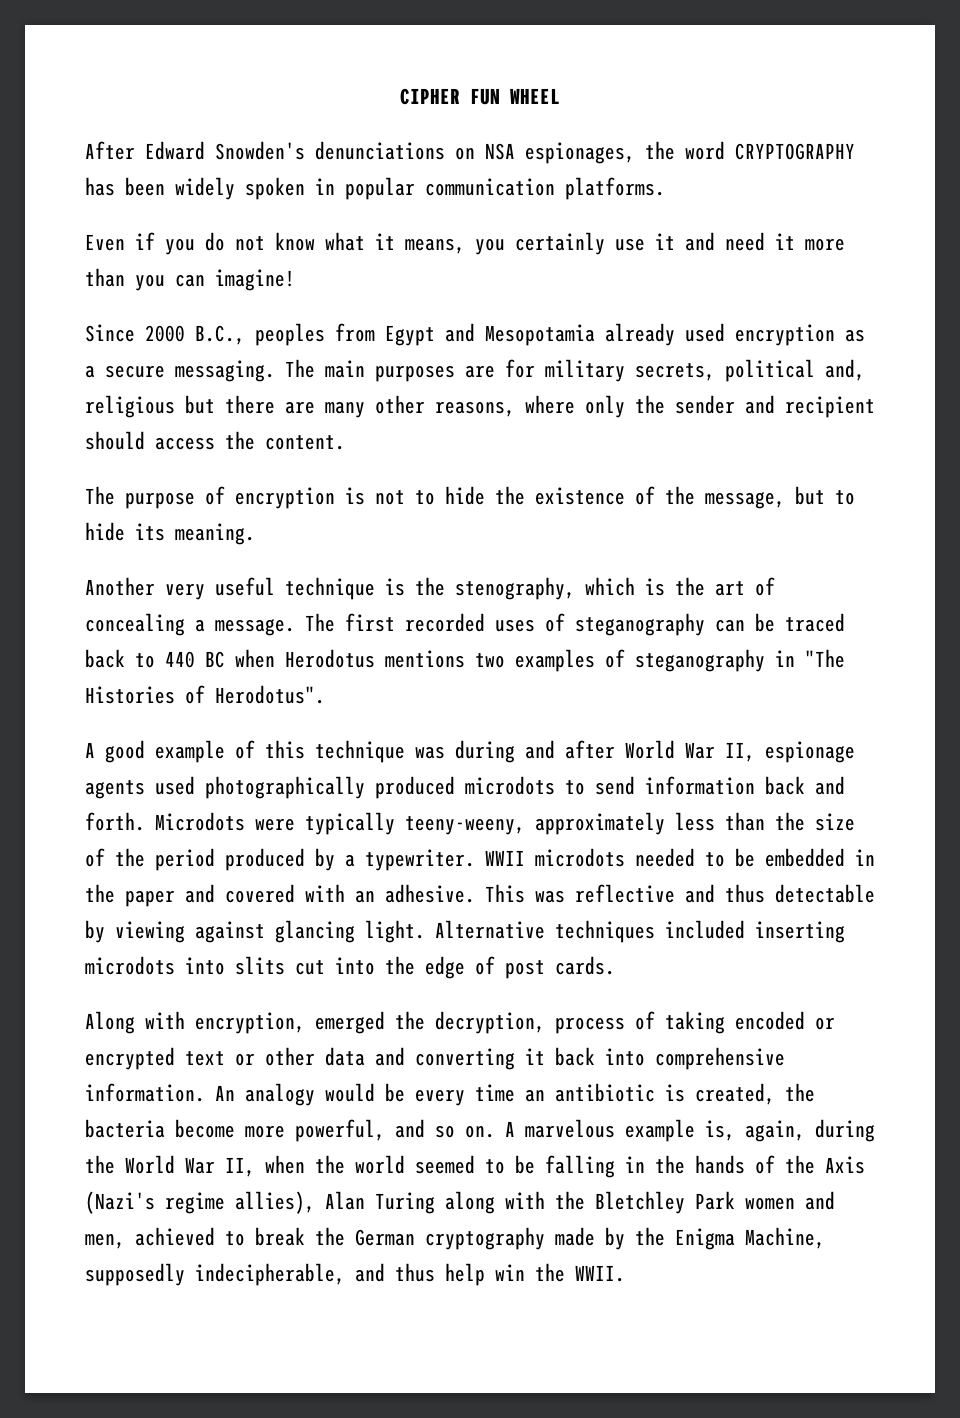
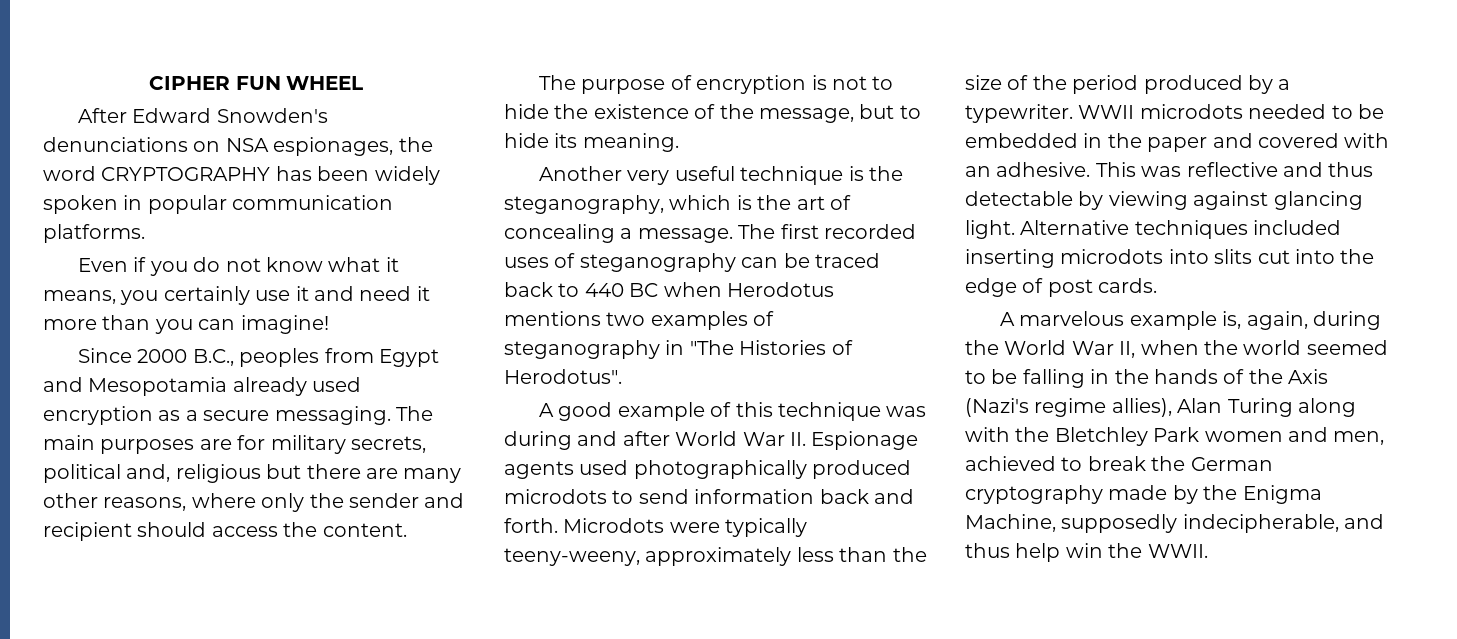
- Another very useful technique is the stenography, which is the art of concealing a message.
+ Another very useful technique is the steganography, which is the art of concealing a message.
- A good example of this technique was during and after World War II, espionage agents used photographically produced microdots to send information back and forth.
+ A good example of this technique was during and after World War II. Espionage agents used photographically produced microdots to send information back and forth.
- Along with encryption, emerged the decryption, process of taking encoded or encrypted text or other data and converting it back into comprehensive information. An analogy would be every time an antibiotic is created, the bacteria become more powerful, and so on.

